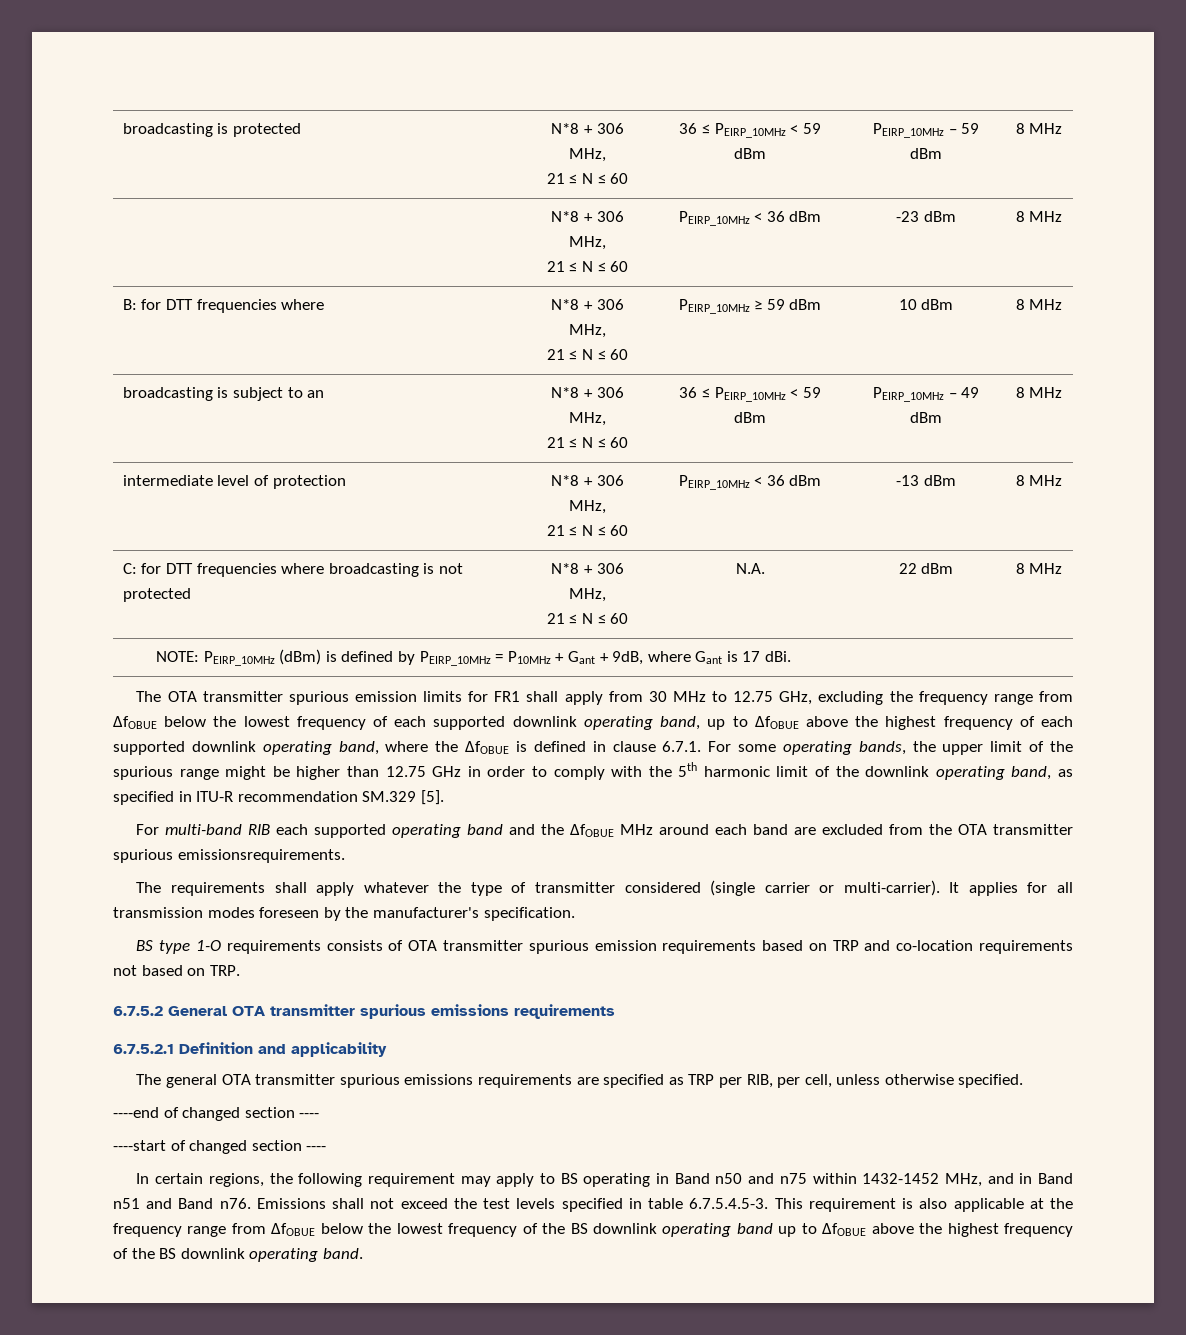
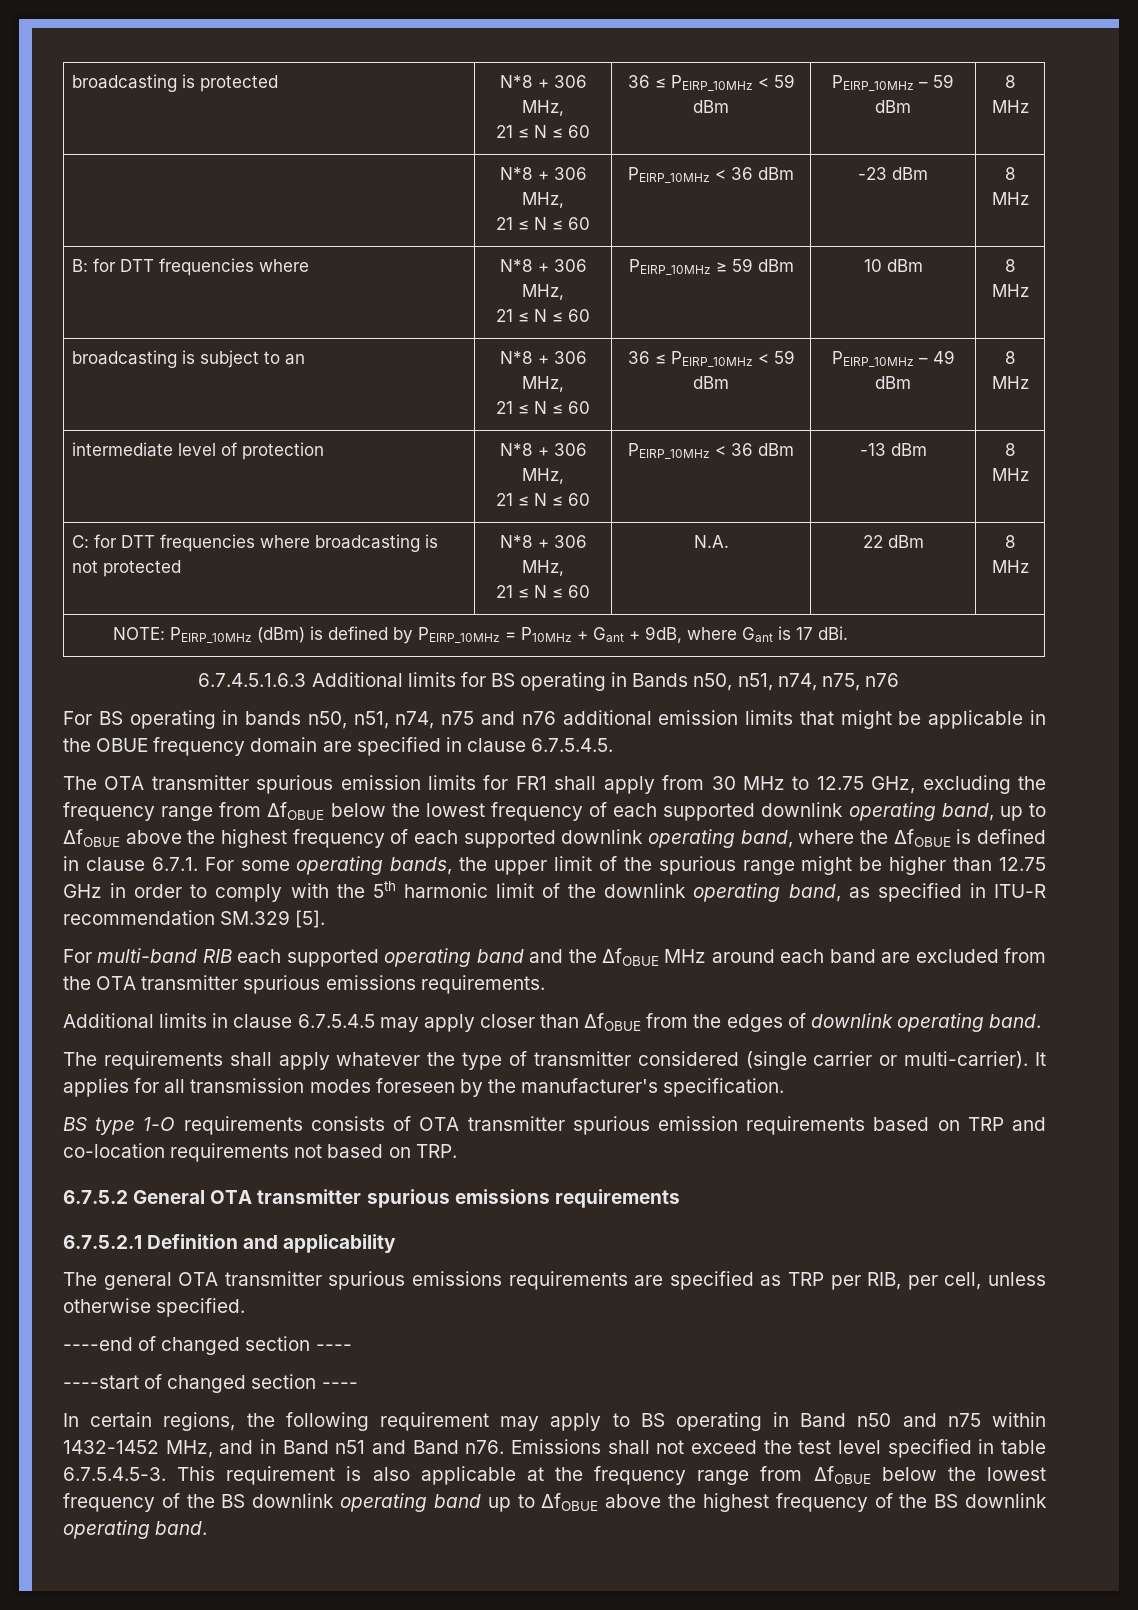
+ 6.7.4.5.1.6.3 Additional limits for BS operating in Bands n50, n51, n74, n75, n76
+ For BS operating in bands n50, n51, n74, n75 and n76 additional emission limits that might be applicable in the OBUE frequency domain are specified in clause 6.7.5.4.5.
- For multi-band RIB each supported operating band and the ΔfOBUE MHz around each band are excluded from the OTA transmitter spurious emissionsrequirements.
+ For multi-band RIB each supported operating band and the ΔfOBUE MHz around each band are excluded from the OTA transmitter spurious emissions requirements.
+ Additional limits in clause 6.7.5.4.5 may apply closer than ΔfOBUE from the edges of downlink operating band.
- Emissions shall not exceed the test levels specified in table 6.7.5.4.5-3. This requirement is also applicable at the frequency range from ΔfOBUE below the lowest frequency of the BS downlink operating band up to ΔfOBUE above the highest frequency of the BS downlink operating band.
+ Emissions shall not exceed the test level specified in table 6.7.5.4.5-3. This requirement is also applicable at the frequency range from ΔfOBUE below the lowest frequency of the BS downlink operating band up to ΔfOBUE above the highest frequency of the BS downlink operating band.

